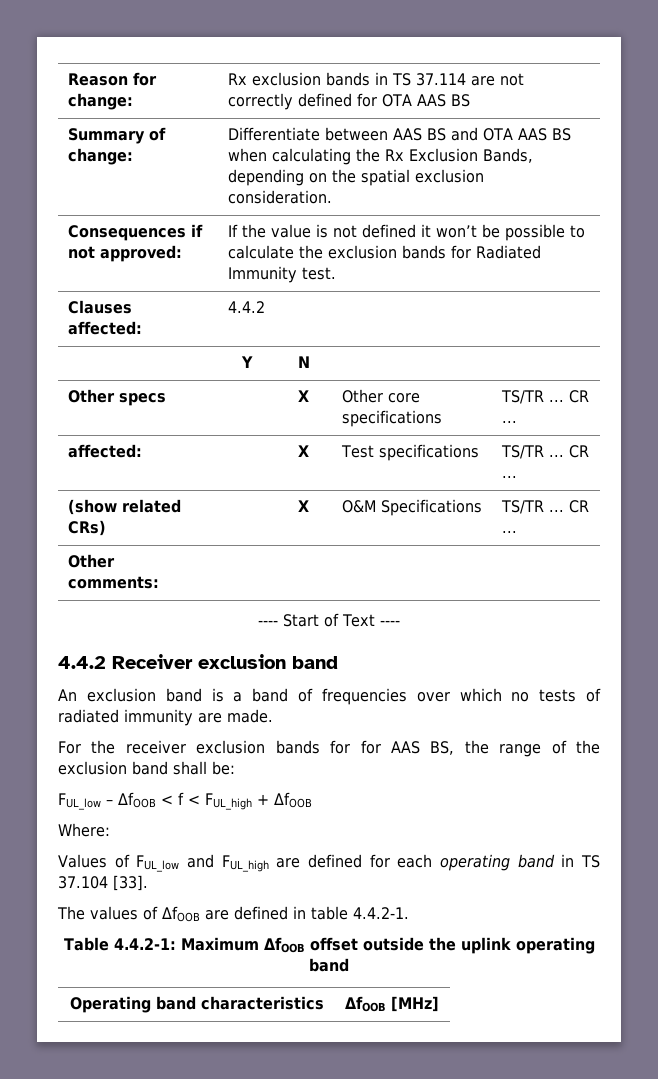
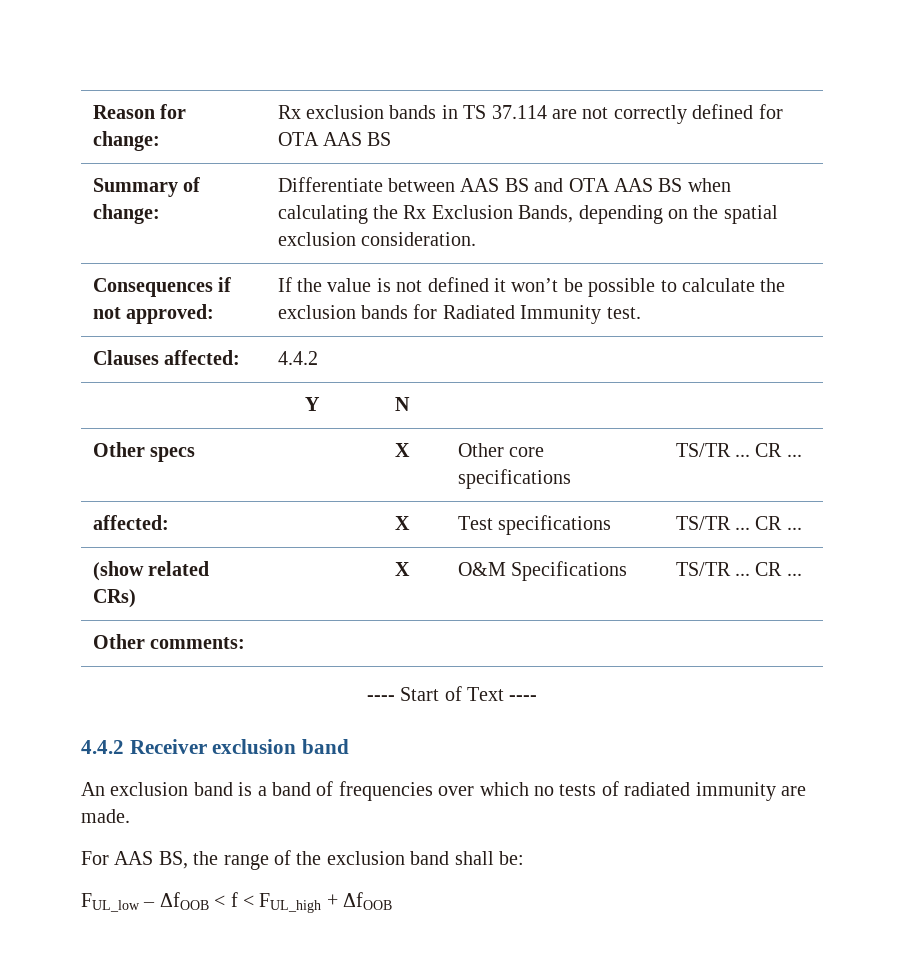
- For the receiver exclusion bands for for AAS BS, the range of the exclusion band shall be:
+ For AAS BS, the range of the exclusion band shall be:
- Where:
- Values of FUL_low and FUL_high are defined for each operating band in TS 37.104 [33].
- The values of ΔfOOB are defined in table 4.4.2-1.
- Table 4.4.2-1: Maximum ΔfOOB offset outside the uplink operating band
- Operating band characteristics | ΔfOOB [MHz]

